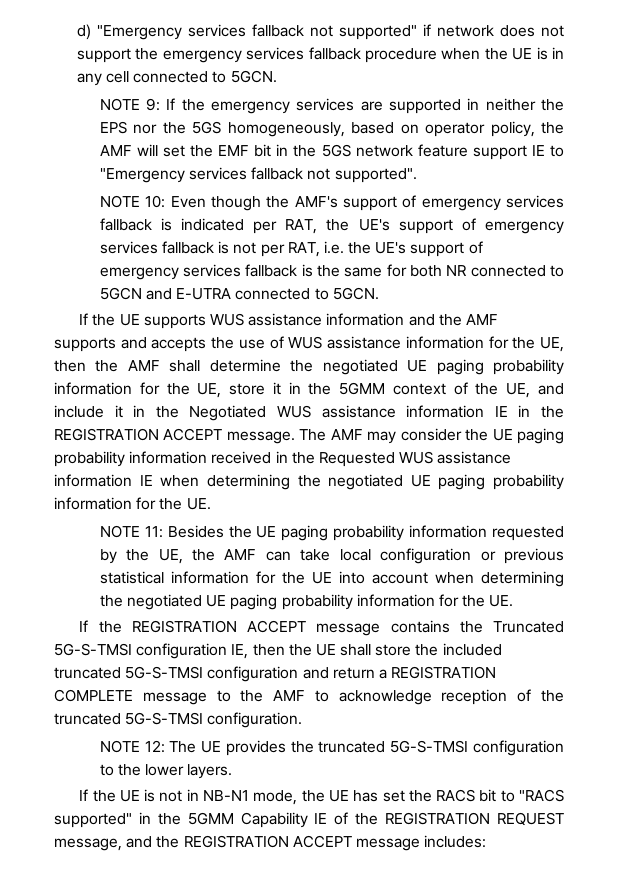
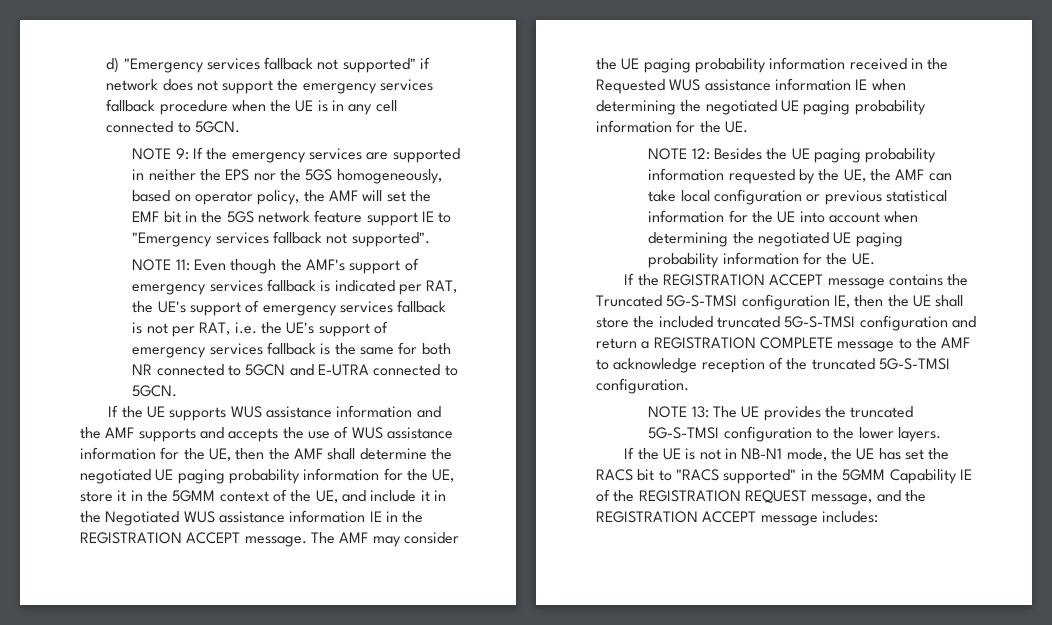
- NOTE 10: Even though the AMF's support of emergency services fallback is indicated per RAT, the UE's support of emergency services fallback is not per RAT, i.e. the UE's support of emergency services fallback is the same for both NR connected to 5GCN and E-UTRA connected to 5GCN.
+ NOTE 11: Even though the AMF's support of emergency services fallback is indicated per RAT, the UE's support of emergency services fallback is not per RAT, i.e. the UE's support of emergency services fallback is the same for both NR connected to 5GCN and E-UTRA connected to 5GCN.
- NOTE 11: Besides the UE paging probability information requested by the UE, the AMF can take local configuration or previous statistical information for the UE into account when determining the negotiated UE paging probability information for the UE.
+ NOTE 12: Besides the UE paging probability information requested by the UE, the AMF can take local configuration or previous statistical information for the UE into account when determining the negotiated UE paging probability information for the UE.
- NOTE 12: The UE provides the truncated 5G-S-TMSI configuration to the lower layers.
+ NOTE 13: The UE provides the truncated 5G-S-TMSI configuration to the lower layers.

